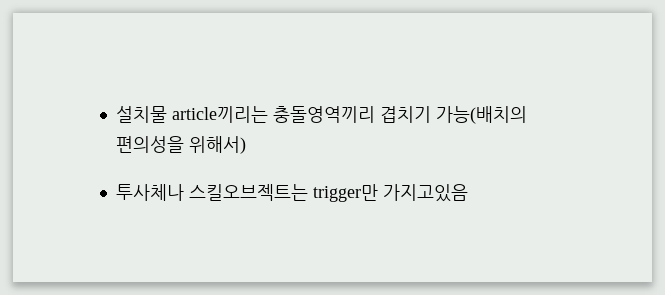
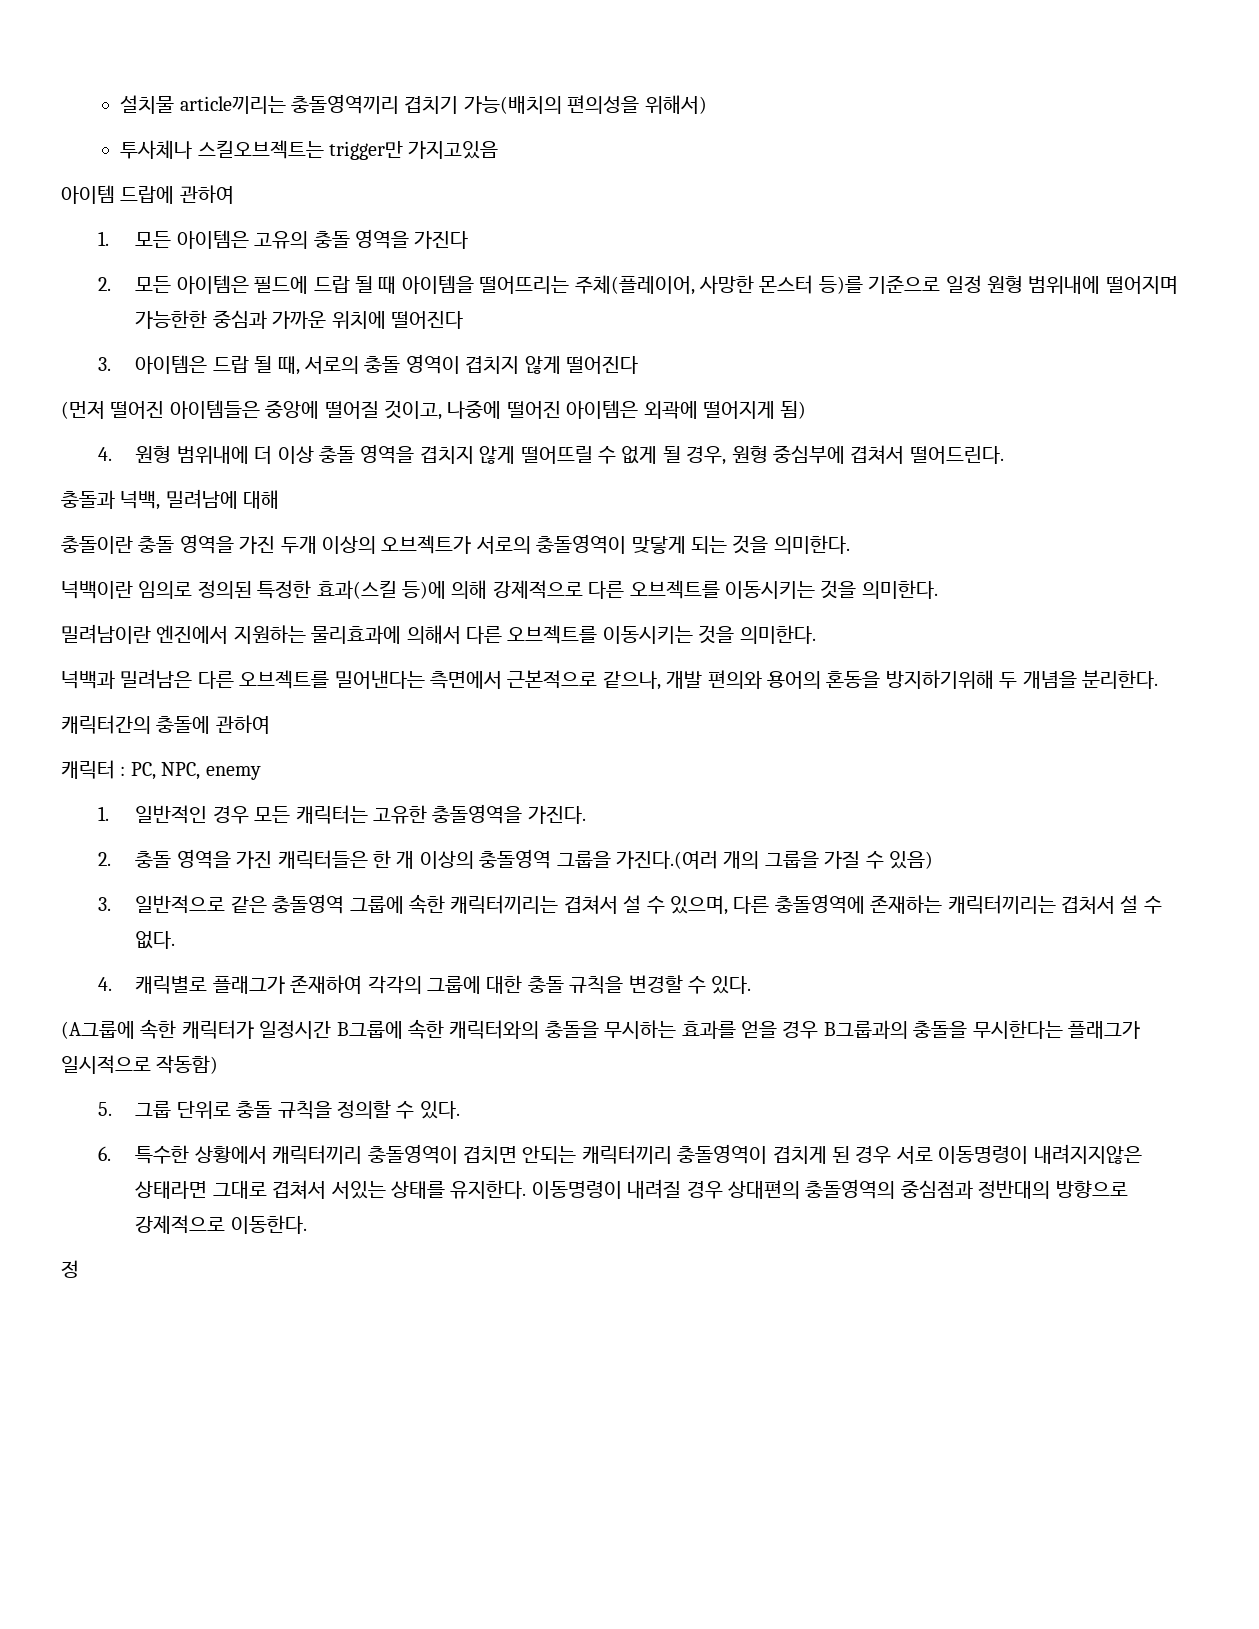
+ 아이템 드랍에 관하여
+ 1. 모든 아이템은 고유의 충돌 영역을 가진다
+ 2. 모든 아이템은 필드에 드랍 될 때 아이템을 떨어뜨리는 주체(플레이어, 사망한 몬스터 등)를 기준으로 일정 원형 범위내에 떨어지며 가능한한 중심과 가까운 위치에 떨어진다
+ 3. 아이템은 드랍 될 때, 서로의 충돌 영역이 겹치지 않게 떨어진다
+ (먼저 떨어진 아이템들은 중앙에 떨어질 것이고, 나중에 떨어진 아이템은 외곽에 떨어지게 됨)
+ 4. 원형 범위내에 더 이상 충돌 영역을 겹치지 않게 떨어뜨릴 수 없게 될 경우, 원형 중심부에 겹쳐서 떨어드린다.
+ 충돌과 넉백, 밀려남에 대해
+ 충돌이란 충돌 영역을 가진 두개 이상의 오브젝트가 서로의 충돌영역이 맞닿게 되는 것을 의미한다.
+ 넉백이란 임의로 정의된 특정한 효과(스킬 등)에 의해 강제적으로 다른 오브젝트를 이동시키는 것을 의미한다.
+ 밀려남이란 엔진에서 지원하는 물리효과에 의해서 다른 오브젝트를 이동시키는 것을 의미한다.
+ 넉백과 밀려남은 다른 오브젝트를 밀어낸다는 측면에서 근본적으로 같으나, 개발 편의와 용어의 혼동을 방지하기위해 두 개념을 분리한다.
+ 캐릭터간의 충돌에 관하여
+ 캐릭터 : PC, NPC, enemy
+ 1. 일반적인 경우 모든 캐릭터는 고유한 충돌영역을 가진다.
+ 2. 충돌 영역을 가진 캐릭터들은 한 개 이상의 충돌영역 그룹을 가진다.(여러 개의 그룹을 가질 수 있음)
+ 3. 일반적으로 같은 충돌영역 그룹에 속한 캐릭터끼리는 겹쳐서 설 수 있으며, 다른 충돌영역에 존재하는 캐릭터끼리는 겹처서 설 수 없다.
+ 4. 캐릭별로 플래그가 존재하여 각각의 그룹에 대한 충돌 규칙을 변경할 수 있다.
+ (A그룹에 속한 캐릭터가 일정시간 B그룹에 속한 캐릭터와의 충돌을 무시하는 효과를 얻을 경우 B그룹과의 충돌을 무시한다는 플래그가 일시적으로 작동함)
+ 5. 그룹 단위로 충돌 규칙을 정의할 수 있다.
+ 6. 특수한 상황에서 캐릭터끼리 충돌영역이 겹치면 안되는 캐릭터끼리 충돌영역이 겹치게 된 경우 서로 이동명령이 내려지지않은 상태라면 그대로 겹쳐서 서있는 상태를 유지한다. 이동명령이 내려질 경우 상대편의 충돌영역의 중심점과 정반대의 방향으로 강제적으로 이동한다.
+ 정

